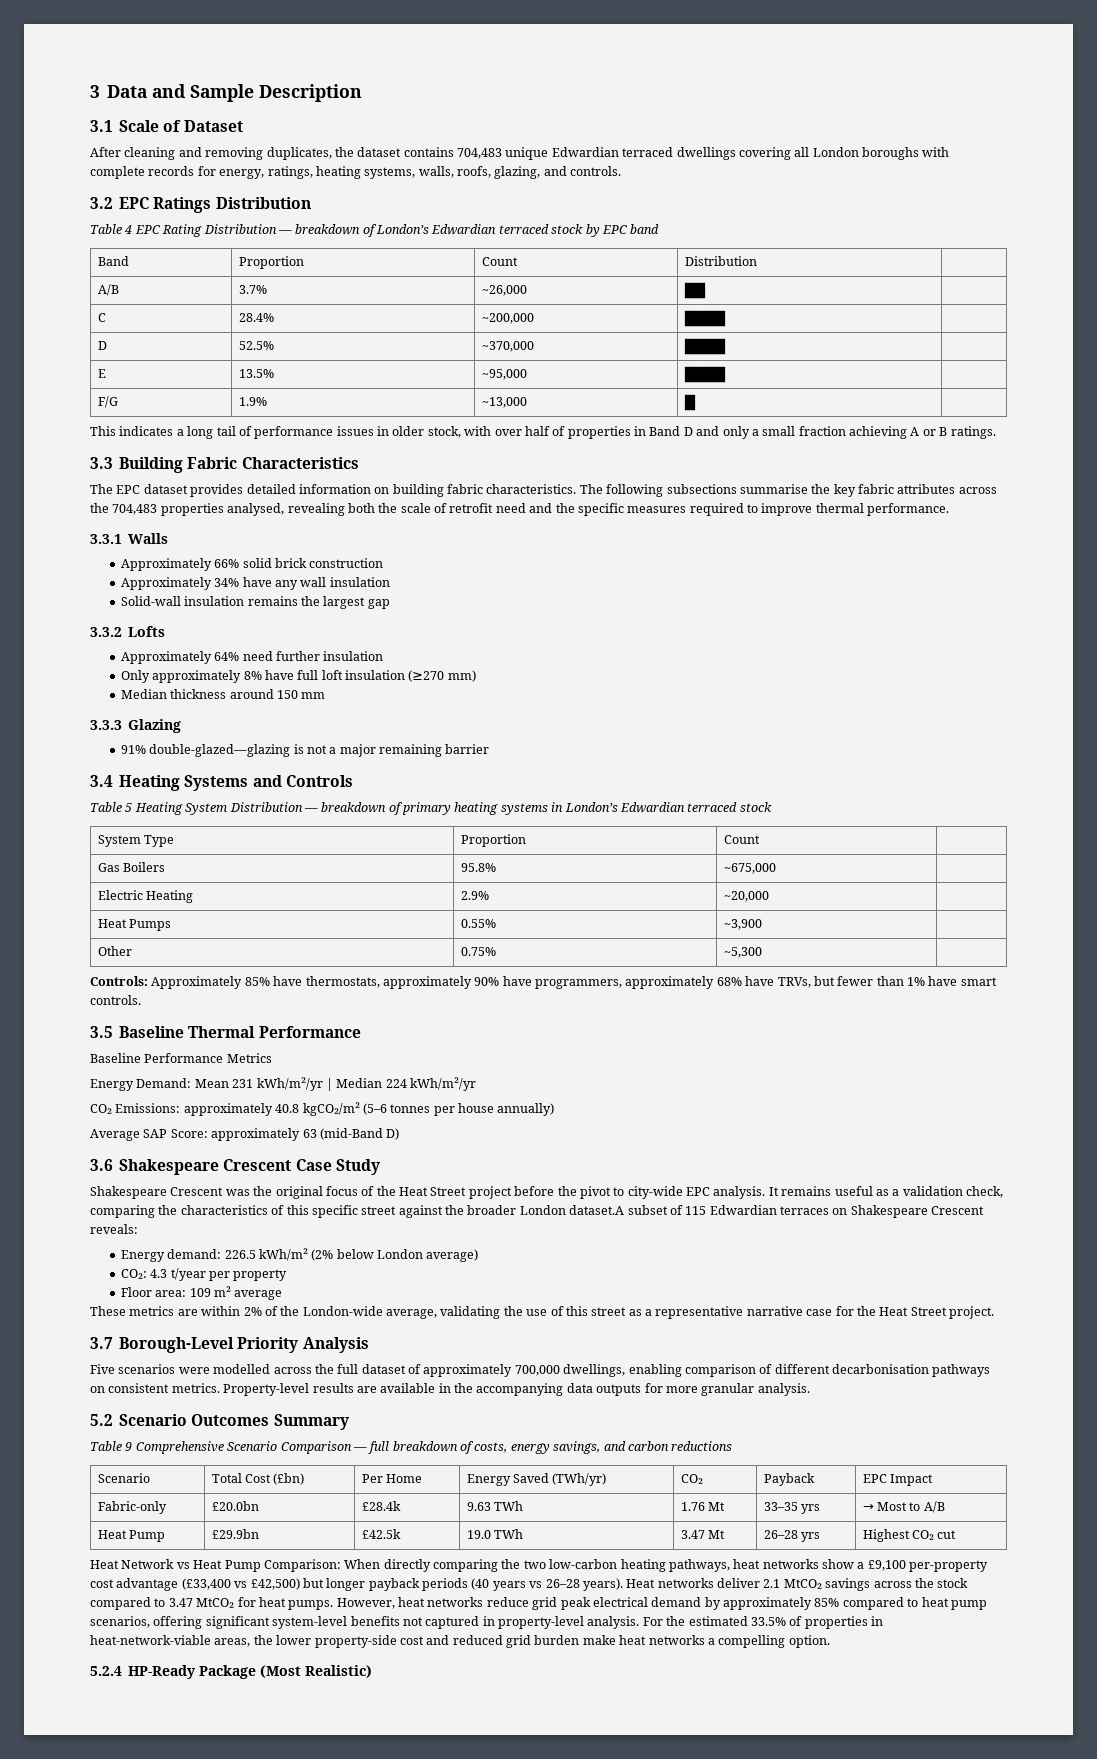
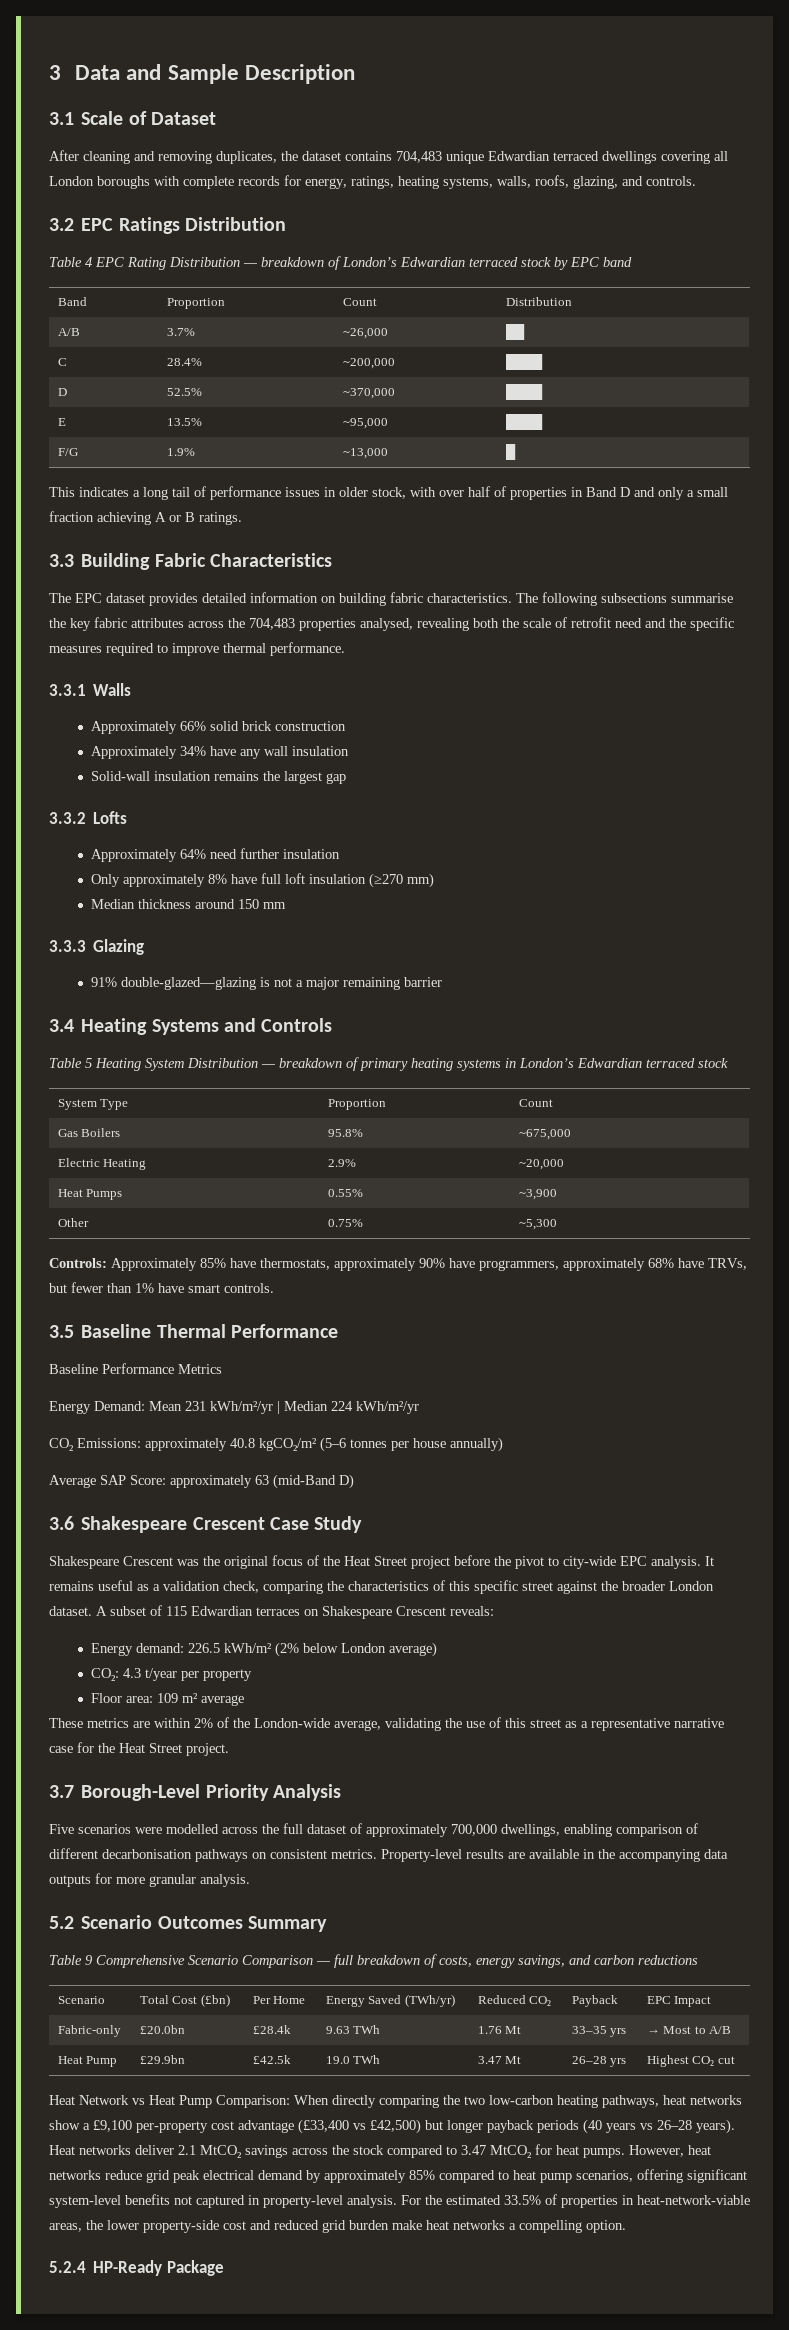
- It remains useful as a validation check, comparing the characteristics of this specific street against the broader London dataset.A subset of 115 Edwardian terraces on Shakespeare Crescent reveals:
+ It remains useful as a validation check, comparing the characteristics of this specific street against the broader London dataset. A subset of 115 Edwardian terraces on Shakespeare Crescent reveals:
- Scenario | Total Cost (£bn) | Per Home | Energy Saved (TWh/yr) | CO₂ | Payback | EPC Impact
+ Scenario | Total Cost (£bn) | Per Home | Energy Saved (TWh/yr) | Reduced CO₂ | Payback | EPC Impact
- 5.2.4 HP-Ready Package (Most Realistic)
+ 5.2.4 HP-Ready Package

